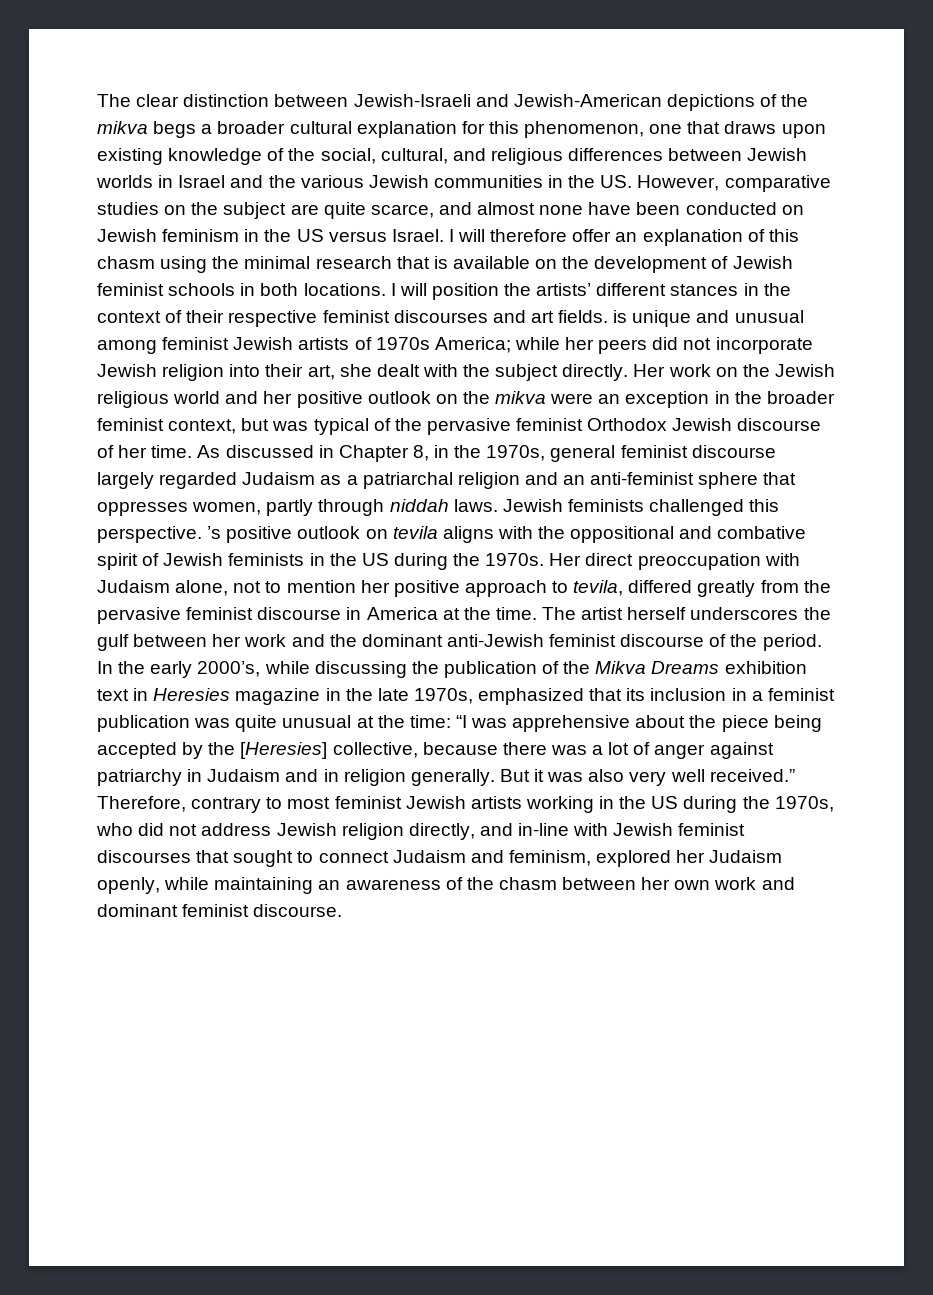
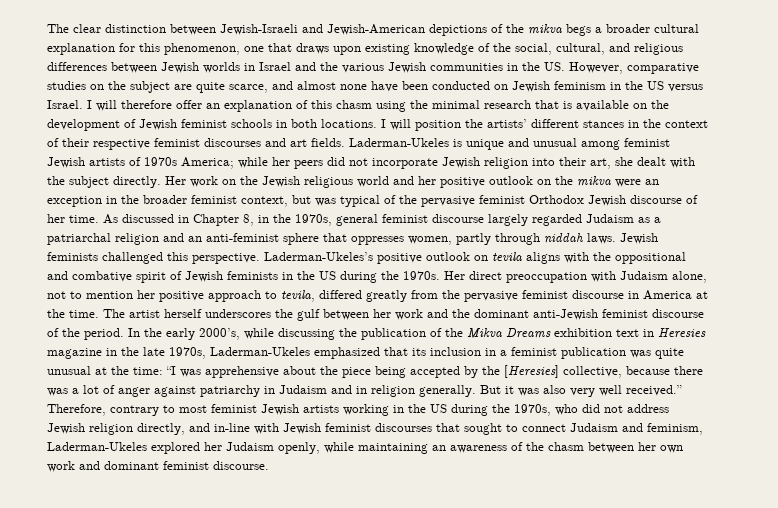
- I will position the artists’ different stances in the context of their respective feminist discourses and art fields. is unique and unusual among feminist Jewish artists of 1970s America; while her peers did not incorporate Jewish religion into their art, she dealt with the subject directly.
+ I will position the artists’ different stances in the context of their respective feminist discourses and art fields. Laderman-Ukeles is unique and unusual among feminist Jewish artists of 1970s America; while her peers did not incorporate Jewish religion into their art, she dealt with the subject directly.
- Jewish feminists challenged this perspective. ’s positive outlook on tevila aligns with the oppositional and combative spirit of Jewish feminists in the US during the 1970s.
+ Jewish feminists challenged this perspective. Laderman-Ukeles’s positive outlook on tevila aligns with the oppositional and combative spirit of Jewish feminists in the US during the 1970s.
- In the early 2000’s, while discussing the publication of the Mikva Dreams exhibition text in Heresies magazine in the late 1970s, emphasized that its inclusion in a feminist publication was quite unusual at the time:
+ In the early 2000’s, while discussing the publication of the Mikva Dreams exhibition text in Heresies magazine in the late 1970s, Laderman-Ukeles emphasized that its inclusion in a feminist publication was quite unusual at the time:
- Therefore, contrary to most feminist Jewish artists working in the US during the 1970s, who did not address Jewish religion directly, and in-line with Jewish feminist discourses that sought to connect Judaism and feminism, explored her Judaism openly, while maintaining an awareness of the chasm between her own work and dominant feminist discourse.
+ Therefore, contrary to most feminist Jewish artists working in the US during the 1970s, who did not address Jewish religion directly, and in-line with Jewish feminist discourses that sought to connect Judaism and feminism, Laderman-Ukeles explored her Judaism openly, while maintaining an awareness of the chasm between her own work and dominant feminist discourse.

